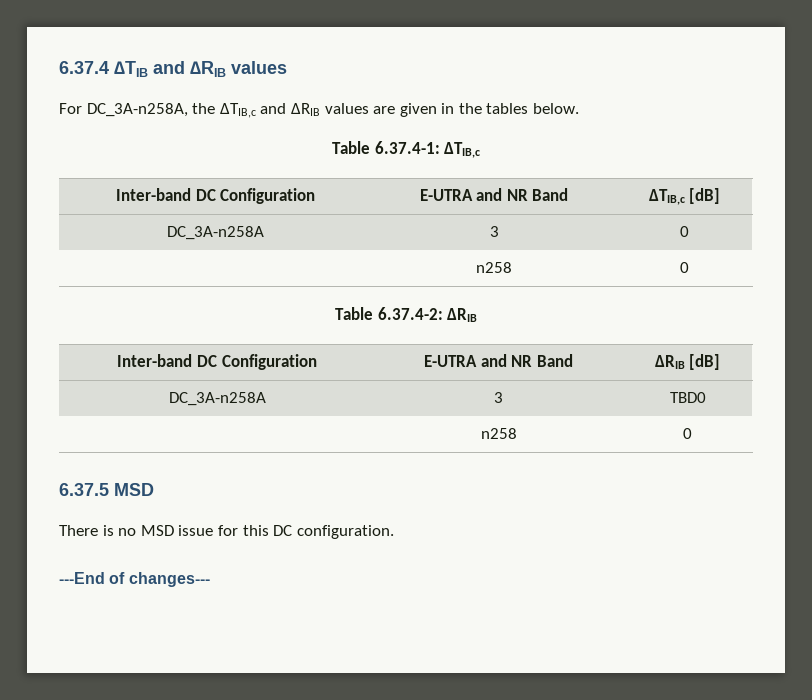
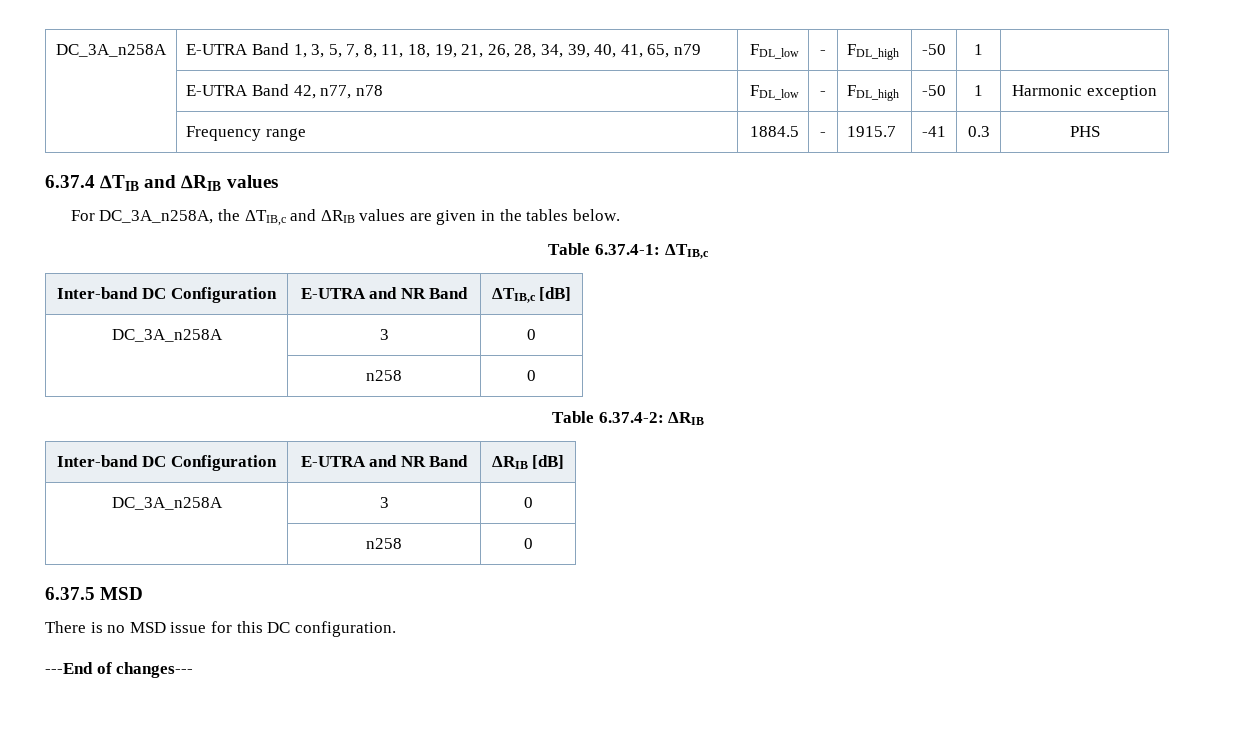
+ DC_3A_n258A | E-UTRA Band 1, 3, 5, 7, 8, 11, 18, 19, 21, 26, 28, 34, 39, 40, 41, 65, n79 | FDL_low | - | FDL_high | -50 | 1 |
+ | E-UTRA Band 42, n77, n78 | FDL_low | - | FDL_high | -50 | 1 | Harmonic exception
+ | Frequency range | 1884.5 | - | 1915.7 | -41 | 0.3 | PHS
- For DC_3A-n258A, the ΔTIB,c and ΔRIB values are given in the tables below.
+ For DC_3A_n258A, the ΔTIB,c and ΔRIB values are given in the tables below.
  Inter-band DC Configuration | E-UTRA and NR Band | ΔTIB,c [dB]
- DC_3A-n258A | 3 | 0
+ DC_3A_n258A | 3 | 0
  Inter-band DC Configuration | E-UTRA and NR Band | ΔRIB [dB]
- DC_3A-n258A | 3 | TBD0
+ DC_3A_n258A | 3 | 0

